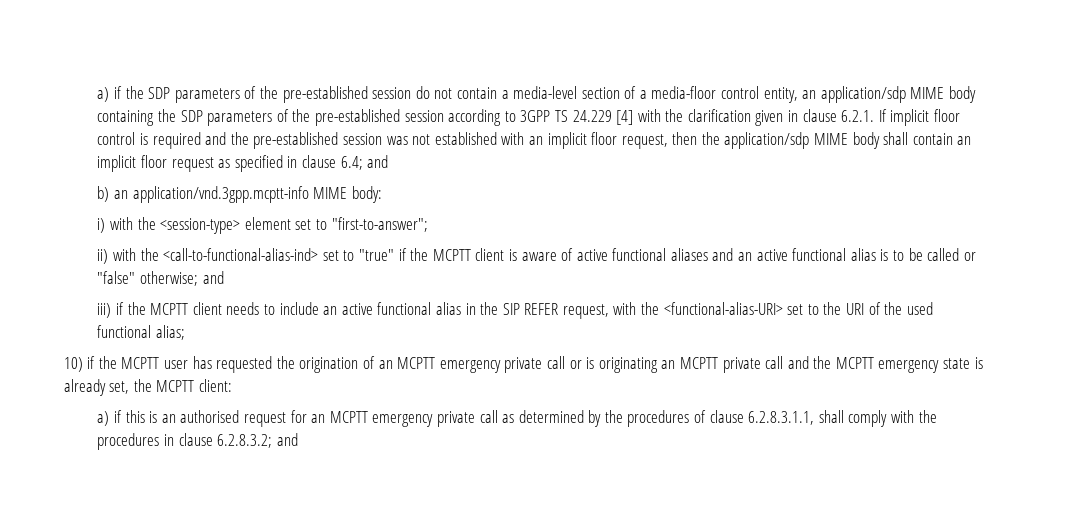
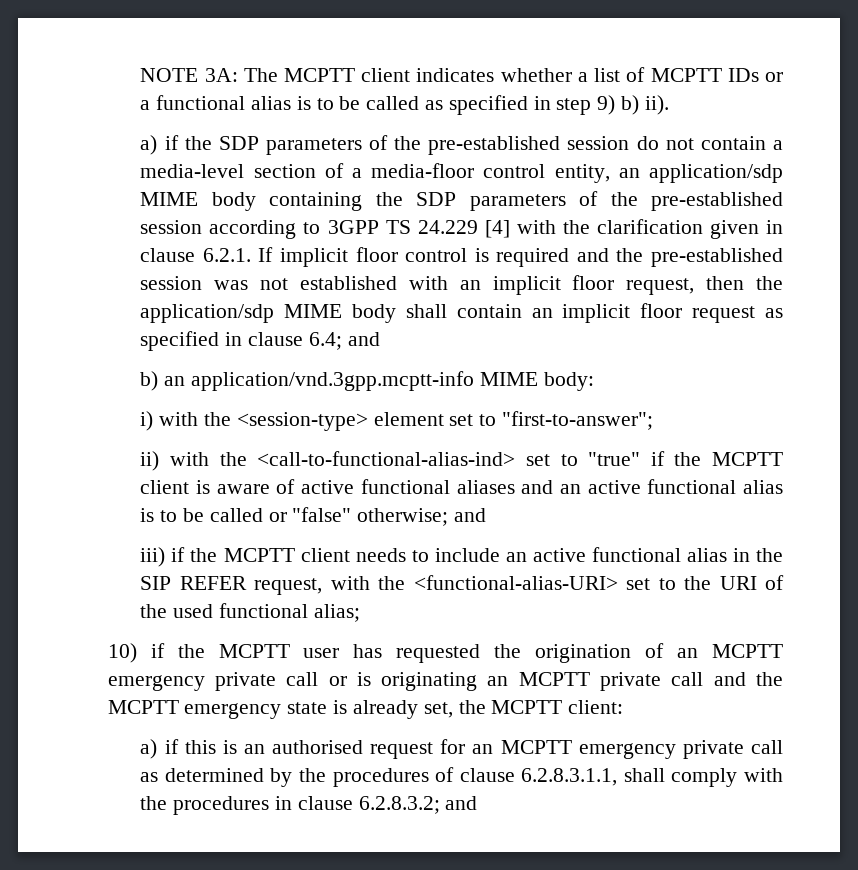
+ NOTE 3A: The MCPTT client indicates whether a list of MCPTT IDs or a functional alias is to be called as specified in step 9) b) ii).

